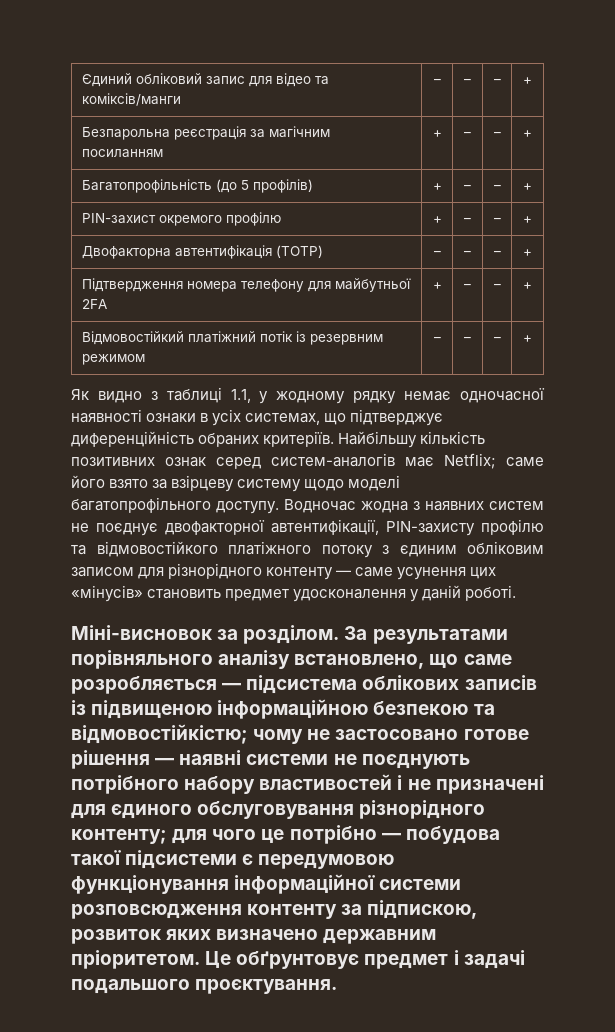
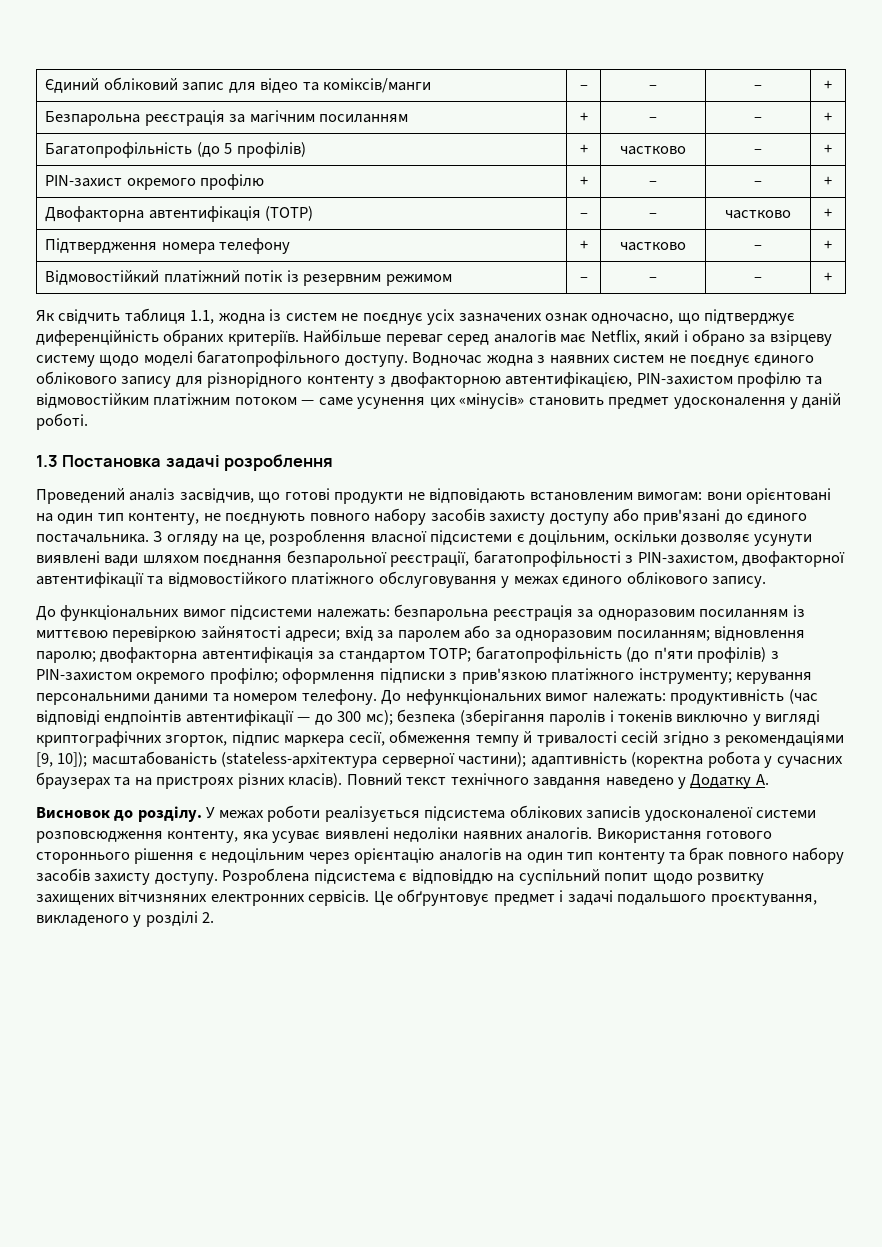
- Багатопрофільність (до 5 профілів) | + | – | – | +
+ Багатопрофільність (до 5 профілів) | + | частково | – | +
- Двофакторна автентифікація (TOTP) | – | – | – | +
+ Двофакторна автентифікація (TOTP) | – | – | частково | +
- Підтвердження номера телефону для майбутньої 2FA | + | – | – | +
+ Підтвердження номера телефону | + | частково | – | +
- Як видно з таблиці 1.1, у жодному рядку немає одночасної наявності ознаки в усіх системах, що підтверджує диференційність обраних критеріїв.
+ Як свідчить таблиця 1.1, жодна із систем не поєднує усіх зазначених ознак одночасно, що підтверджує диференційність обраних критеріїв.
- Найбільшу кількість позитивних ознак серед систем-аналогів має Netflix; саме його взято за взірцеву систему щодо моделі багатопрофільного доступу.
+ Найбільше переваг серед аналогів має Netflix, який і обрано за взірцеву систему щодо моделі багатопрофільного доступу.
- Водночас жодна з наявних систем не поєднує двофакторної автентифікації, PIN-захисту профілю та відмовостійкого платіжного потоку з єдиним обліковим записом для різнорідного контенту — саме усунення цих «мінусів» становить предмет удосконалення у даній роботі.
+ Водночас жодна з наявних систем не поєднує єдиного облікового запису для різнорідного контенту з двофакторною автентифікацією, PIN-захистом профілю та відмовостійким платіжним потоком — саме усунення цих «мінусів» становить предмет удосконалення у даній роботі.
- Міні-висновок за розділом. За результатами порівняльного аналізу встановлено, що саме розробляється — підсистема облікових записів із підвищеною інформаційною безпекою та відмовостійкістю; чому не застосовано готове рішення — наявні системи не поєднують потрібного набору властивостей і не призначені для єдиного обслуговування різнорідного контенту; для чого це потрібно — побудова такої підсистеми є передумовою функціонування інформаційної системи розповсюдження контенту за підпискою, розвиток яких визначено державним пріоритетом.
+ 1.3 Постановка задачі розроблення
+ Проведений аналіз засвідчив, що готові продукти не відповідають встановленим вимогам: вони орієнтовані на один тип контенту, не поєднують повного набору засобів захисту доступу або прив'язані до єдиного постачальника. З огляду на це, розроблення власної підсистеми є доцільним, оскільки дозволяє усунути виявлені вади шляхом поєднання безпарольної реєстрації, багатопрофільності з PIN-захистом, двофакторної автентифікації та відмовостійкого платіжного обслуговування у межах єдиного облікового запису.
+ До функціональних вимог підсистеми належать: безпарольна реєстрація за одноразовим посиланням із миттєвою перевіркою зайнятості адреси; вхід за паролем або за одноразовим посиланням; відновлення паролю; двофакторна автентифікація за стандартом TOTP; багатопрофільність (до п'яти профілів) з PIN-захистом окремого профілю; оформлення підписки з прив'язкою платіжного інструменту; керування персональними даними та номером телефону. До нефункціональних вимог належать: продуктивність (час відповіді ендпоінтів автентифікації — до 300 мс); безпека (зберігання паролів і токенів виключно у вигляді криптографічних згорток, підпис маркера сесії, обмеження темпу й тривалості сесій згідно з рекомендаціями [9, 10]); масштабованість (stateless-архітектура серверної частини); адаптивність (коректна робота у сучасних браузерах та на пристроях різних класів). Повний текст технічного завдання наведено у Додатку А.
+ Висновок до розділу. У межах роботи реалізується підсистема облікових записів удосконаленої системи розповсюдження контенту, яка усуває виявлені недоліки наявних аналогів. Використання готового стороннього рішення є недоцільним через орієнтацію аналогів на один тип контенту та брак повного набору засобів захисту доступу. Розроблена підсистема є відповіддю на суспільний попит щодо розвитку захищених вітчизняних електронних сервісів.
- Це обґрунтовує предмет і задачі подальшого проєктування.
+ Це обґрунтовує предмет і задачі подальшого проєктування, викладеного у розділі 2.

